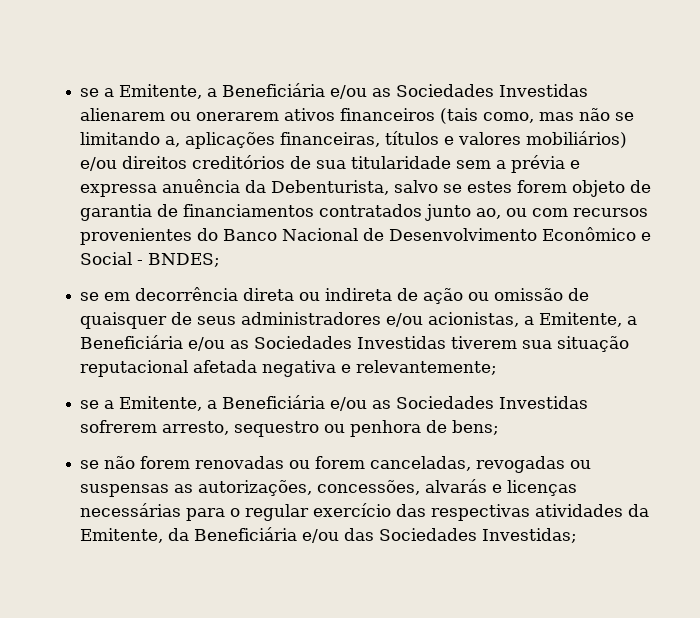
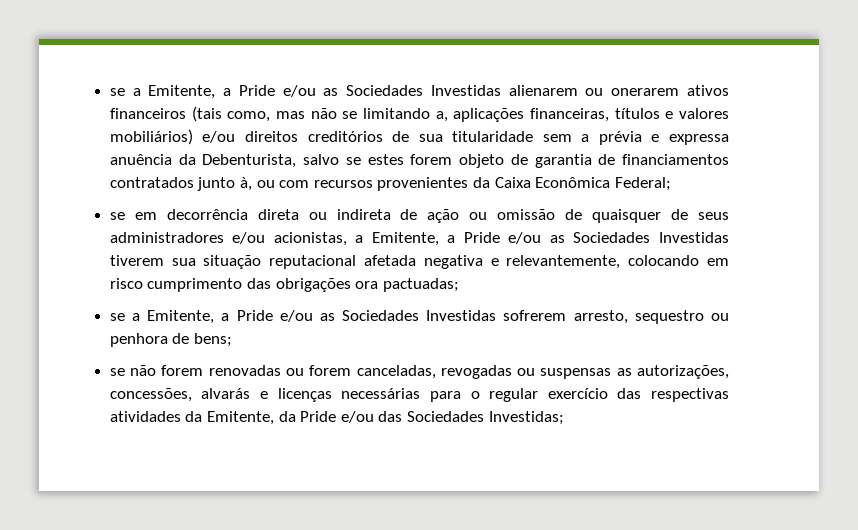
- se a Emitente, a Beneficiária e/ou as Sociedades Investidas alienarem ou onerarem ativos financeiros (tais como, mas não se limitando a, aplicações financeiras, títulos e valores mobiliários) e/ou direitos creditórios de sua titularidade sem a prévia e expressa anuência da Debenturista, salvo se estes forem objeto de garantia de financiamentos contratados junto ao, ou com recursos provenientes do Banco Nacional de Desenvolvimento Econômico e Social - BNDES;
+ se a Emitente, a Pride e/ou as Sociedades Investidas alienarem ou onerarem ativos financeiros (tais como, mas não se limitando a, aplicações financeiras, títulos e valores mobiliários) e/ou direitos creditórios de sua titularidade sem a prévia e expressa anuência da Debenturista, salvo se estes forem objeto de garantia de financiamentos contratados junto à, ou com recursos provenientes da Caixa Econômica Federal;
- se em decorrência direta ou indireta de ação ou omissão de quaisquer de seus administradores e/ou acionistas, a Emitente, a Beneficiária e/ou as Sociedades Investidas tiverem sua situação reputacional afetada negativa e relevantemente;
- se a Emitente, a Beneficiária e/ou as Sociedades Investidas sofrerem arresto, sequestro ou penhora de bens;
+ se em decorrência direta ou indireta de ação ou omissão de quaisquer de seus administradores e/ou acionistas, a Emitente, a Pride e/ou as Sociedades Investidas tiverem sua situação reputacional afetada negativa e relevantemente, colocando em risco cumprimento das obrigações ora pactuadas;
+ se a Emitente, a Pride e/ou as Sociedades Investidas sofrerem arresto, sequestro ou penhora de bens;
- se não forem renovadas ou forem canceladas, revogadas ou suspensas as autorizações, concessões, alvarás e licenças necessárias para o regular exercício das respectivas atividades da Emitente, da Beneficiária e/ou das Sociedades Investidas;
+ se não forem renovadas ou forem canceladas, revogadas ou suspensas as autorizações, concessões, alvarás e licenças necessárias para o regular exercício das respectivas atividades da Emitente, da Pride e/ou das Sociedades Investidas;

